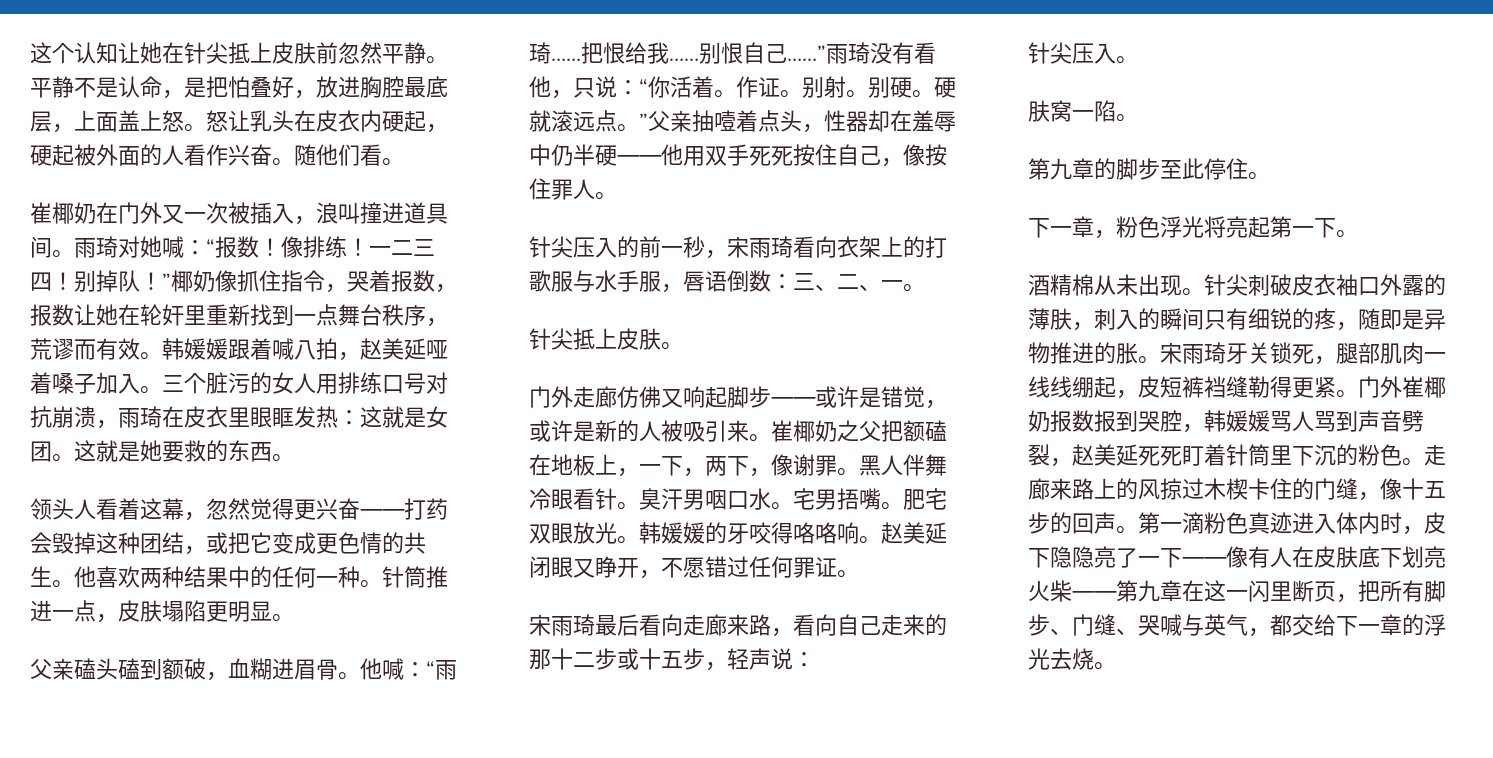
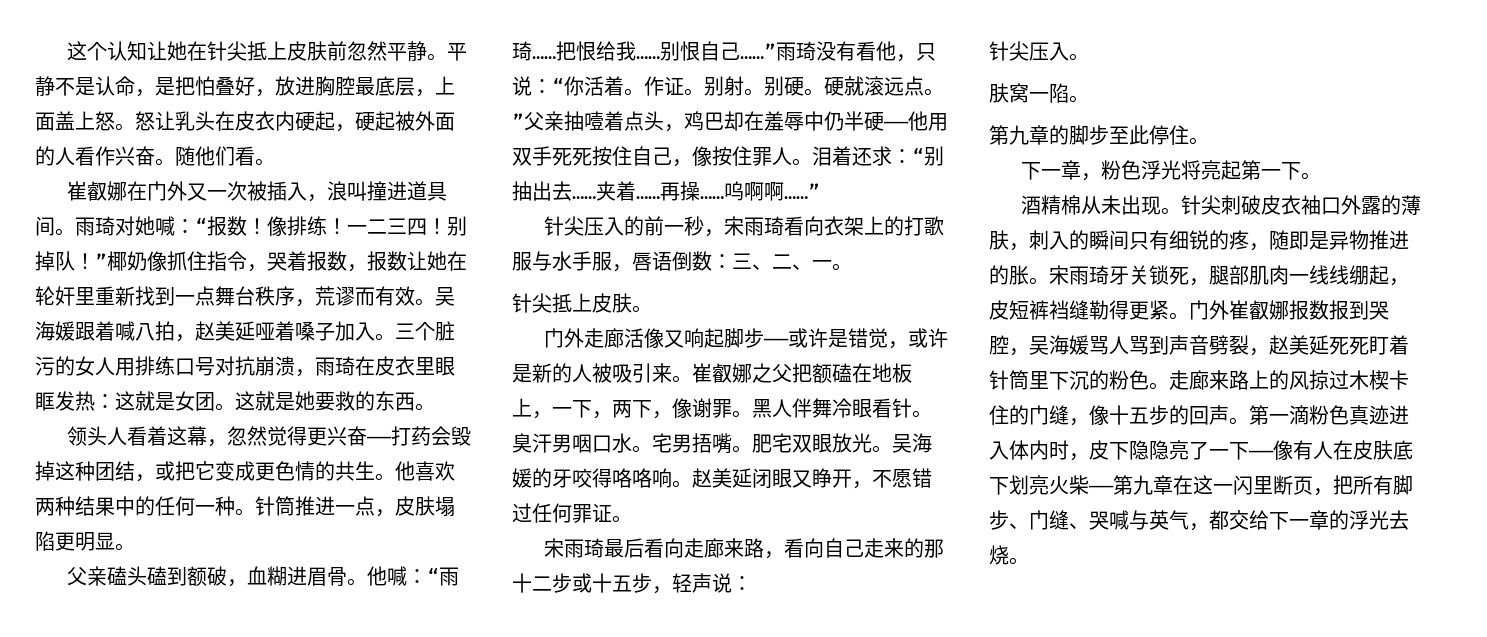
- 崔椰奶在门外又一次被插入，浪叫撞进道具间。
+ 崔叡娜在门外又一次被插入，浪叫撞进道具间。
- 韩媛媛跟着喊八拍，赵美延哑着嗓子加入。
+ 吴海媛跟着喊八拍，赵美延哑着嗓子加入。
- 硬就滚远点。”父亲抽噎着点头，性器却在羞辱中仍半硬——他用双手死死按住自己，像按住罪人。
+ 硬就滚远点。”父亲抽噎着点头，鸡巴却在羞辱中仍半硬——他用双手死死按住自己，像按住罪人。泪着还求：“别抽出去……夹着……再操……呜啊啊……”
- 门外走廊仿佛又响起脚步——或许是错觉，或许是新的人被吸引来。
+ 门外走廊活像又响起脚步——或许是错觉，或许是新的人被吸引来。
- 崔椰奶之父把额磕在地板上，一下，两下，像谢罪。
+ 崔叡娜之父把额磕在地板上，一下，两下，像谢罪。
- 韩媛媛的牙咬得咯咯响。
+ 吴海媛的牙咬得咯咯响。
- 门外崔椰奶报数报到哭腔，韩媛媛骂人骂到声音劈裂，赵美延死死盯着针筒里下沉的粉色。
+ 门外崔叡娜报数报到哭腔，吴海媛骂人骂到声音劈裂，赵美延死死盯着针筒里下沉的粉色。

